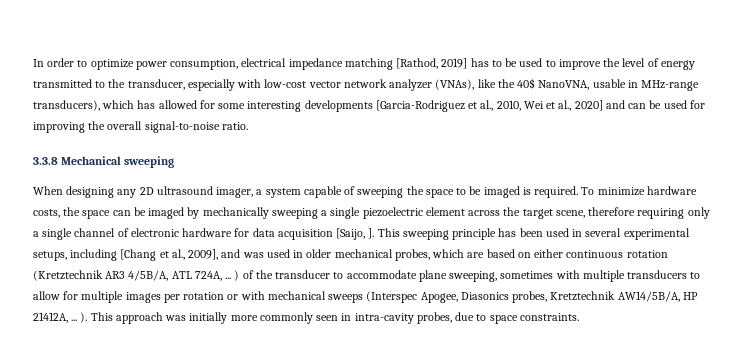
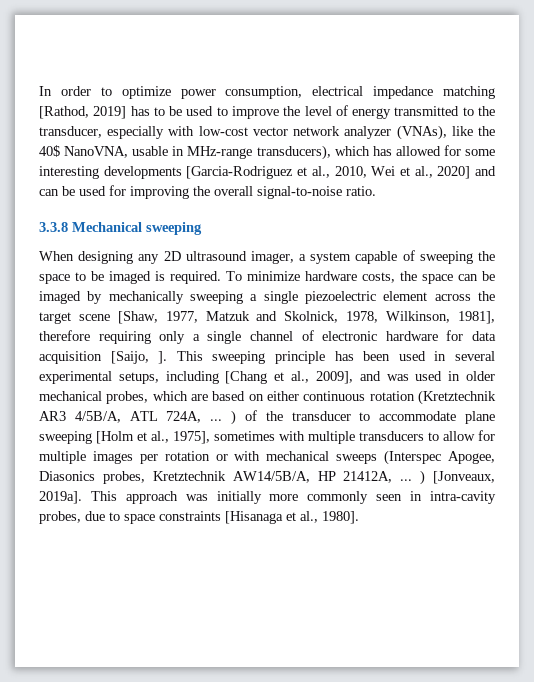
- To minimize hardware costs, the space can be imaged by mechanically sweeping a single piezoelectric element across the target scene, therefore requiring only a single channel of electronic hardware for data acquisition [Saijo, ].
+ To minimize hardware costs, the space can be imaged by mechanically sweeping a single piezoelectric element across the target scene [Shaw, 1977, Matzuk and Skolnick, 1978, Wilkinson, 1981], therefore requiring only a single channel of electronic hardware for data acquisition [Saijo, ].
- This sweeping principle has been used in several experimental setups, including [Chang et al., 2009], and was used in older mechanical probes, which are based on either continuous rotation (Kretztechnik AR3 4/5B/A, ATL 724A, ... ) of the transducer to accommodate plane sweeping, sometimes with multiple transducers to allow for multiple images per rotation or with mechanical sweeps (Interspec Apogee, Diasonics probes, Kretztechnik AW14/5B/A, HP 21412A, ... ).
+ This sweeping principle has been used in several experimental setups, including [Chang et al., 2009], and was used in older mechanical probes, which are based on either continuous rotation (Kretztechnik AR3 4/5B/A, ATL 724A, ... ) of the transducer to accommodate plane sweeping [Holm et al., 1975], sometimes with multiple transducers to allow for multiple images per rotation or with mechanical sweeps (Interspec Apogee, Diasonics probes, Kretztechnik AW14/5B/A, HP 21412A, ... ) [Jonveaux, 2019a].
- This approach was initially more commonly seen in intra-cavity probes, due to space constraints.
+ This approach was initially more commonly seen in intra-cavity probes, due to space constraints [Hisanaga et al., 1980].

